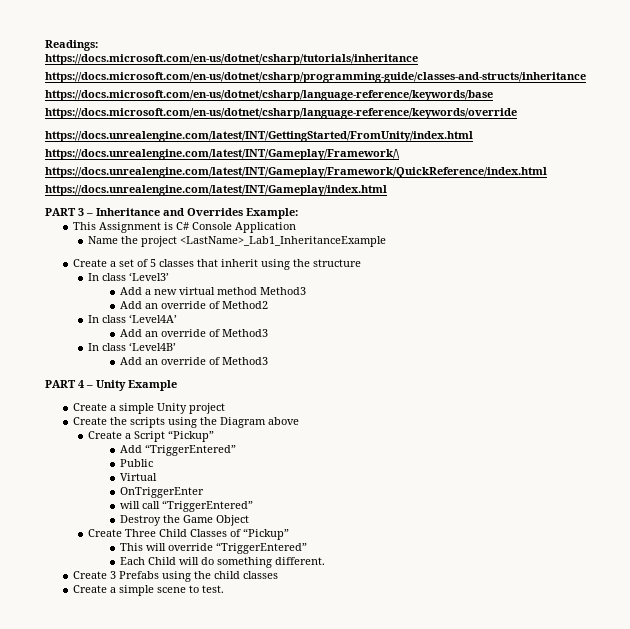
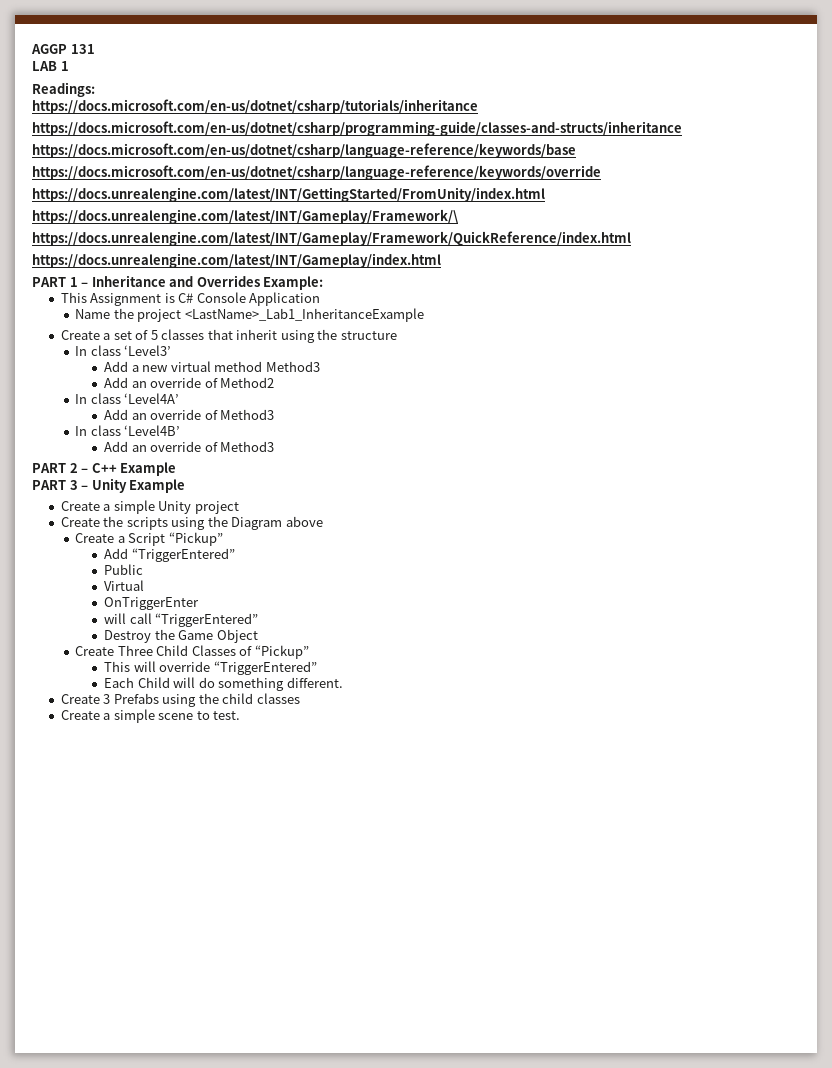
+ AGGP 131
+ LAB 1
- PART 3 – Inheritance and Overrides Example:
+ PART 1 – Inheritance and Overrides Example:
- PART 4 – Unity Example
+ PART 2 – C++ Example
+ PART 3 – Unity Example

